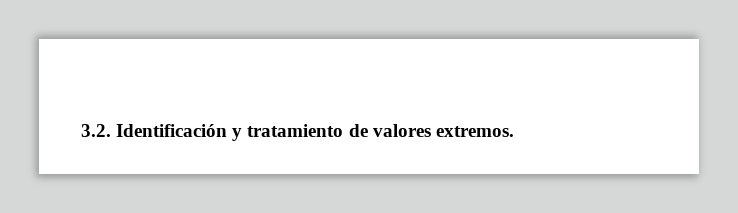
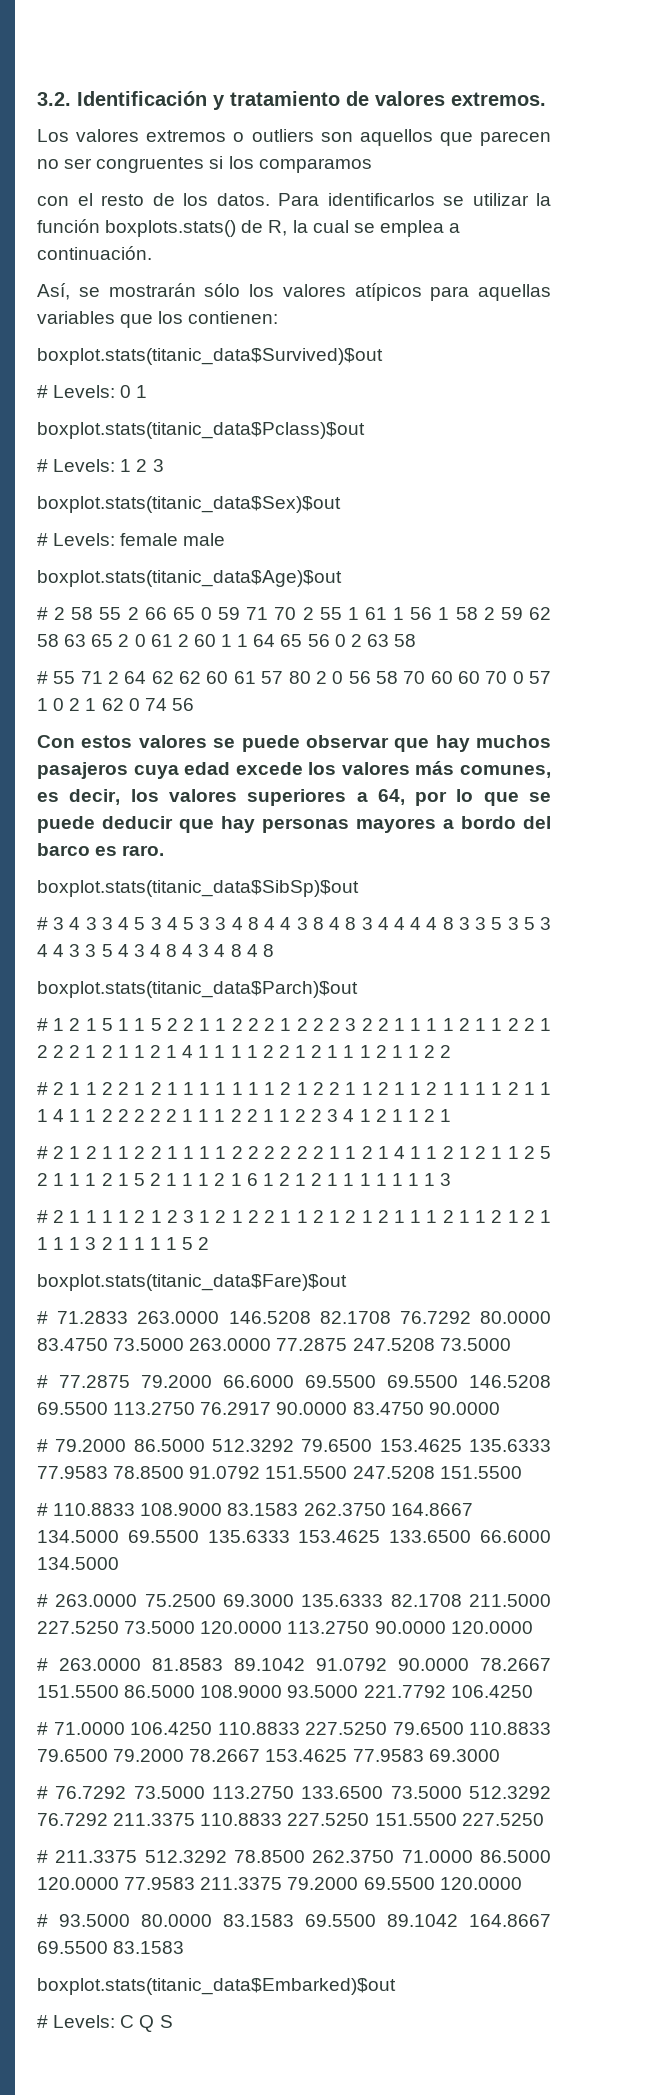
+ Los valores extremos o outliers son aquellos que parecen no ser congruentes si los comparamos
+ con el resto de los datos. Para identificarlos se utilizar la función boxplots.stats() de R, la cual se emplea a continuación.
+ Así, se mostrarán sólo los valores atípicos para aquellas variables que los contienen:
+ boxplot.stats(titanic_data$Survived)$out
+ # Levels: 0 1
+ boxplot.stats(titanic_data$Pclass)$out
+ # Levels: 1 2 3
+ boxplot.stats(titanic_data$Sex)$out
+ # Levels: female male
+ boxplot.stats(titanic_data$Age)$out
+ # 2 58 55 2 66 65 0 59 71 70 2 55 1 61 1 56 1 58 2 59 62 58 63 65 2 0 61 2 60 1 1 64 65 56 0 2 63 58
+ # 55 71 2 64 62 62 60 61 57 80 2 0 56 58 70 60 60 70 0 57 1 0 2 1 62 0 74 56
+ Con estos valores se puede observar que hay muchos pasajeros cuya edad excede los valores más comunes, es decir, los valores superiores a 64, por lo que se puede deducir que hay personas mayores a bordo del barco es raro.
+ boxplot.stats(titanic_data$SibSp)$out
+ # 3 4 3 3 4 5 3 4 5 3 3 4 8 4 4 3 8 4 8 3 4 4 4 4 8 3 3 5 3 5 3 4 4 3 3 5 4 3 4 8 4 3 4 8 4 8
+ boxplot.stats(titanic_data$Parch)$out
+ # 1 2 1 5 1 1 5 2 2 1 1 2 2 2 1 2 2 2 3 2 2 1 1 1 1 2 1 1 2 2 1 2 2 2 1 2 1 1 2 1 4 1 1 1 1 2 2 1 2 1 1 1 2 1 1 2 2
+ # 2 1 1 2 2 1 2 1 1 1 1 1 1 1 2 1 2 2 1 1 2 1 1 2 1 1 1 1 2 1 1 1 4 1 1 2 2 2 2 2 1 1 1 2 2 1 1 2 2 3 4 1 2 1 1 2 1
+ # 2 1 2 1 1 2 2 1 1 1 1 2 2 2 2 2 2 1 1 2 1 4 1 1 2 1 2 1 1 2 5 2 1 1 1 2 1 5 2 1 1 1 2 1 6 1 2 1 2 1 1 1 1 1 1 1 3
+ # 2 1 1 1 1 2 1 2 3 1 2 1 2 2 1 1 2 1 2 1 2 1 1 1 2 1 1 2 1 2 1 1 1 1 3 2 1 1 1 1 5 2
+ boxplot.stats(titanic_data$Fare)$out
+ # 71.2833 263.0000 146.5208 82.1708 76.7292 80.0000 83.4750 73.5000 263.0000 77.2875 247.5208 73.5000
+ # 77.2875 79.2000 66.6000 69.5500 69.5500 146.5208 69.5500 113.2750 76.2917 90.0000 83.4750 90.0000
+ # 79.2000 86.5000 512.3292 79.6500 153.4625 135.6333 77.9583 78.8500 91.0792 151.5500 247.5208 151.5500
+ # 110.8833 108.9000 83.1583 262.3750 164.8667 134.5000 69.5500 135.6333 153.4625 133.6500 66.6000 134.5000
+ # 263.0000 75.2500 69.3000 135.6333 82.1708 211.5000 227.5250 73.5000 120.0000 113.2750 90.0000 120.0000
+ # 263.0000 81.8583 89.1042 91.0792 90.0000 78.2667 151.5500 86.5000 108.9000 93.5000 221.7792 106.4250
+ # 71.0000 106.4250 110.8833 227.5250 79.6500 110.8833 79.6500 79.2000 78.2667 153.4625 77.9583 69.3000
+ # 76.7292 73.5000 113.2750 133.6500 73.5000 512.3292 76.7292 211.3375 110.8833 227.5250 151.5500 227.5250
+ # 211.3375 512.3292 78.8500 262.3750 71.0000 86.5000 120.0000 77.9583 211.3375 79.2000 69.5500 120.0000
+ # 93.5000 80.0000 83.1583 69.5500 89.1042 164.8667 69.5500 83.1583
+ boxplot.stats(titanic_data$Embarked)$out
+ # Levels: C Q S

